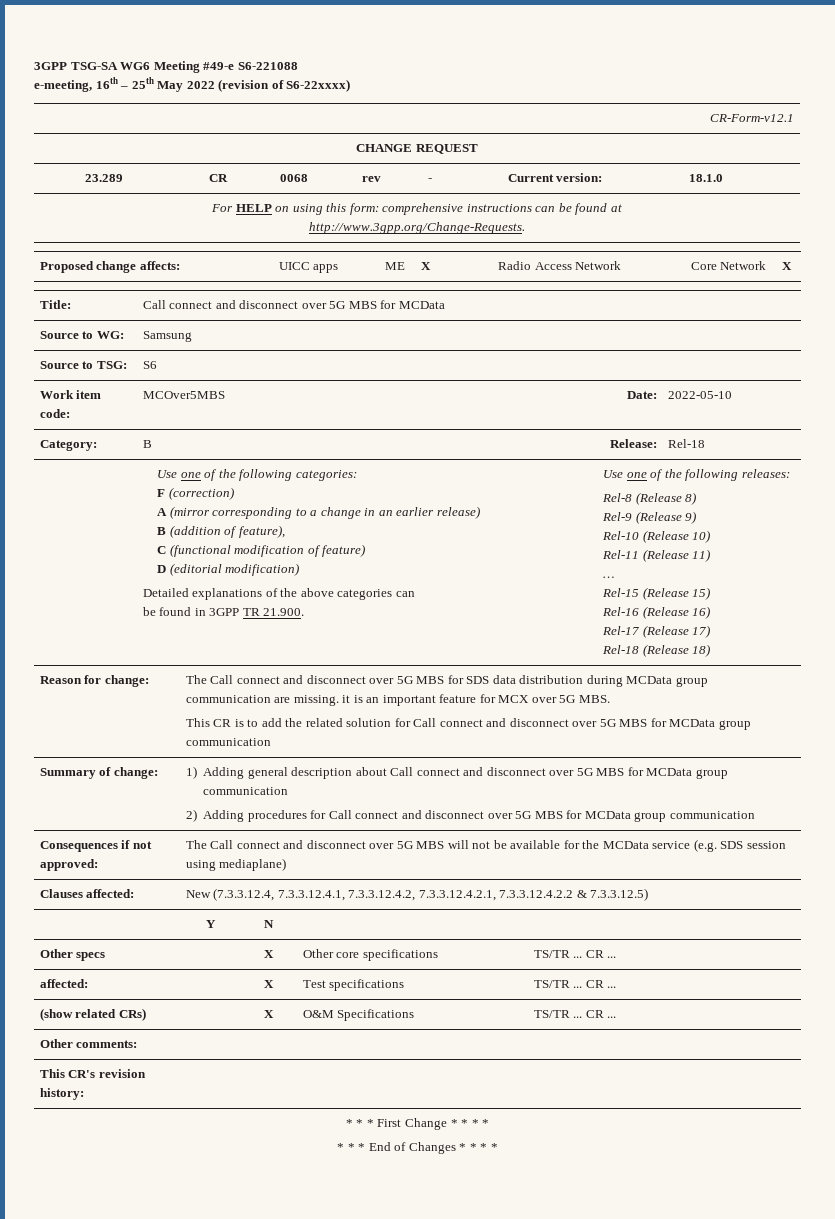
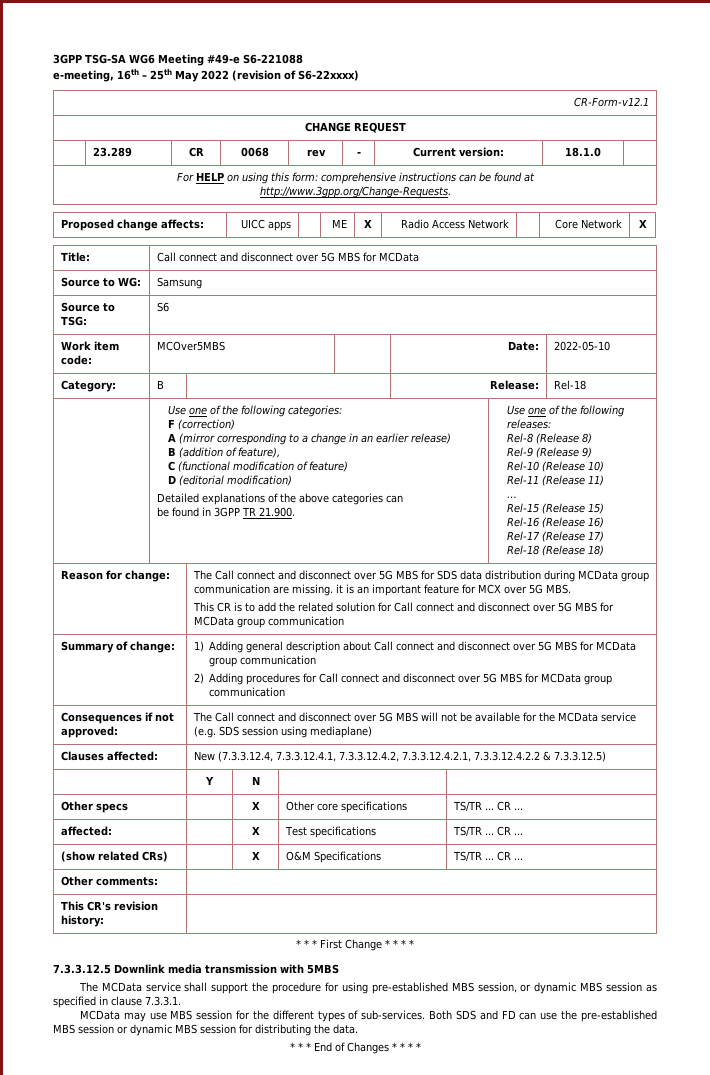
+ 7.3.3.12.5 Downlink media transmission with 5MBS
+ The MCData service shall support the procedure for using pre-established MBS session, or dynamic MBS session as specified in clause 7.3.3.1.
+ MCData may use MBS session for the different types of sub-services. Both SDS and FD can use the pre-established MBS session or dynamic MBS session for distributing the data.

